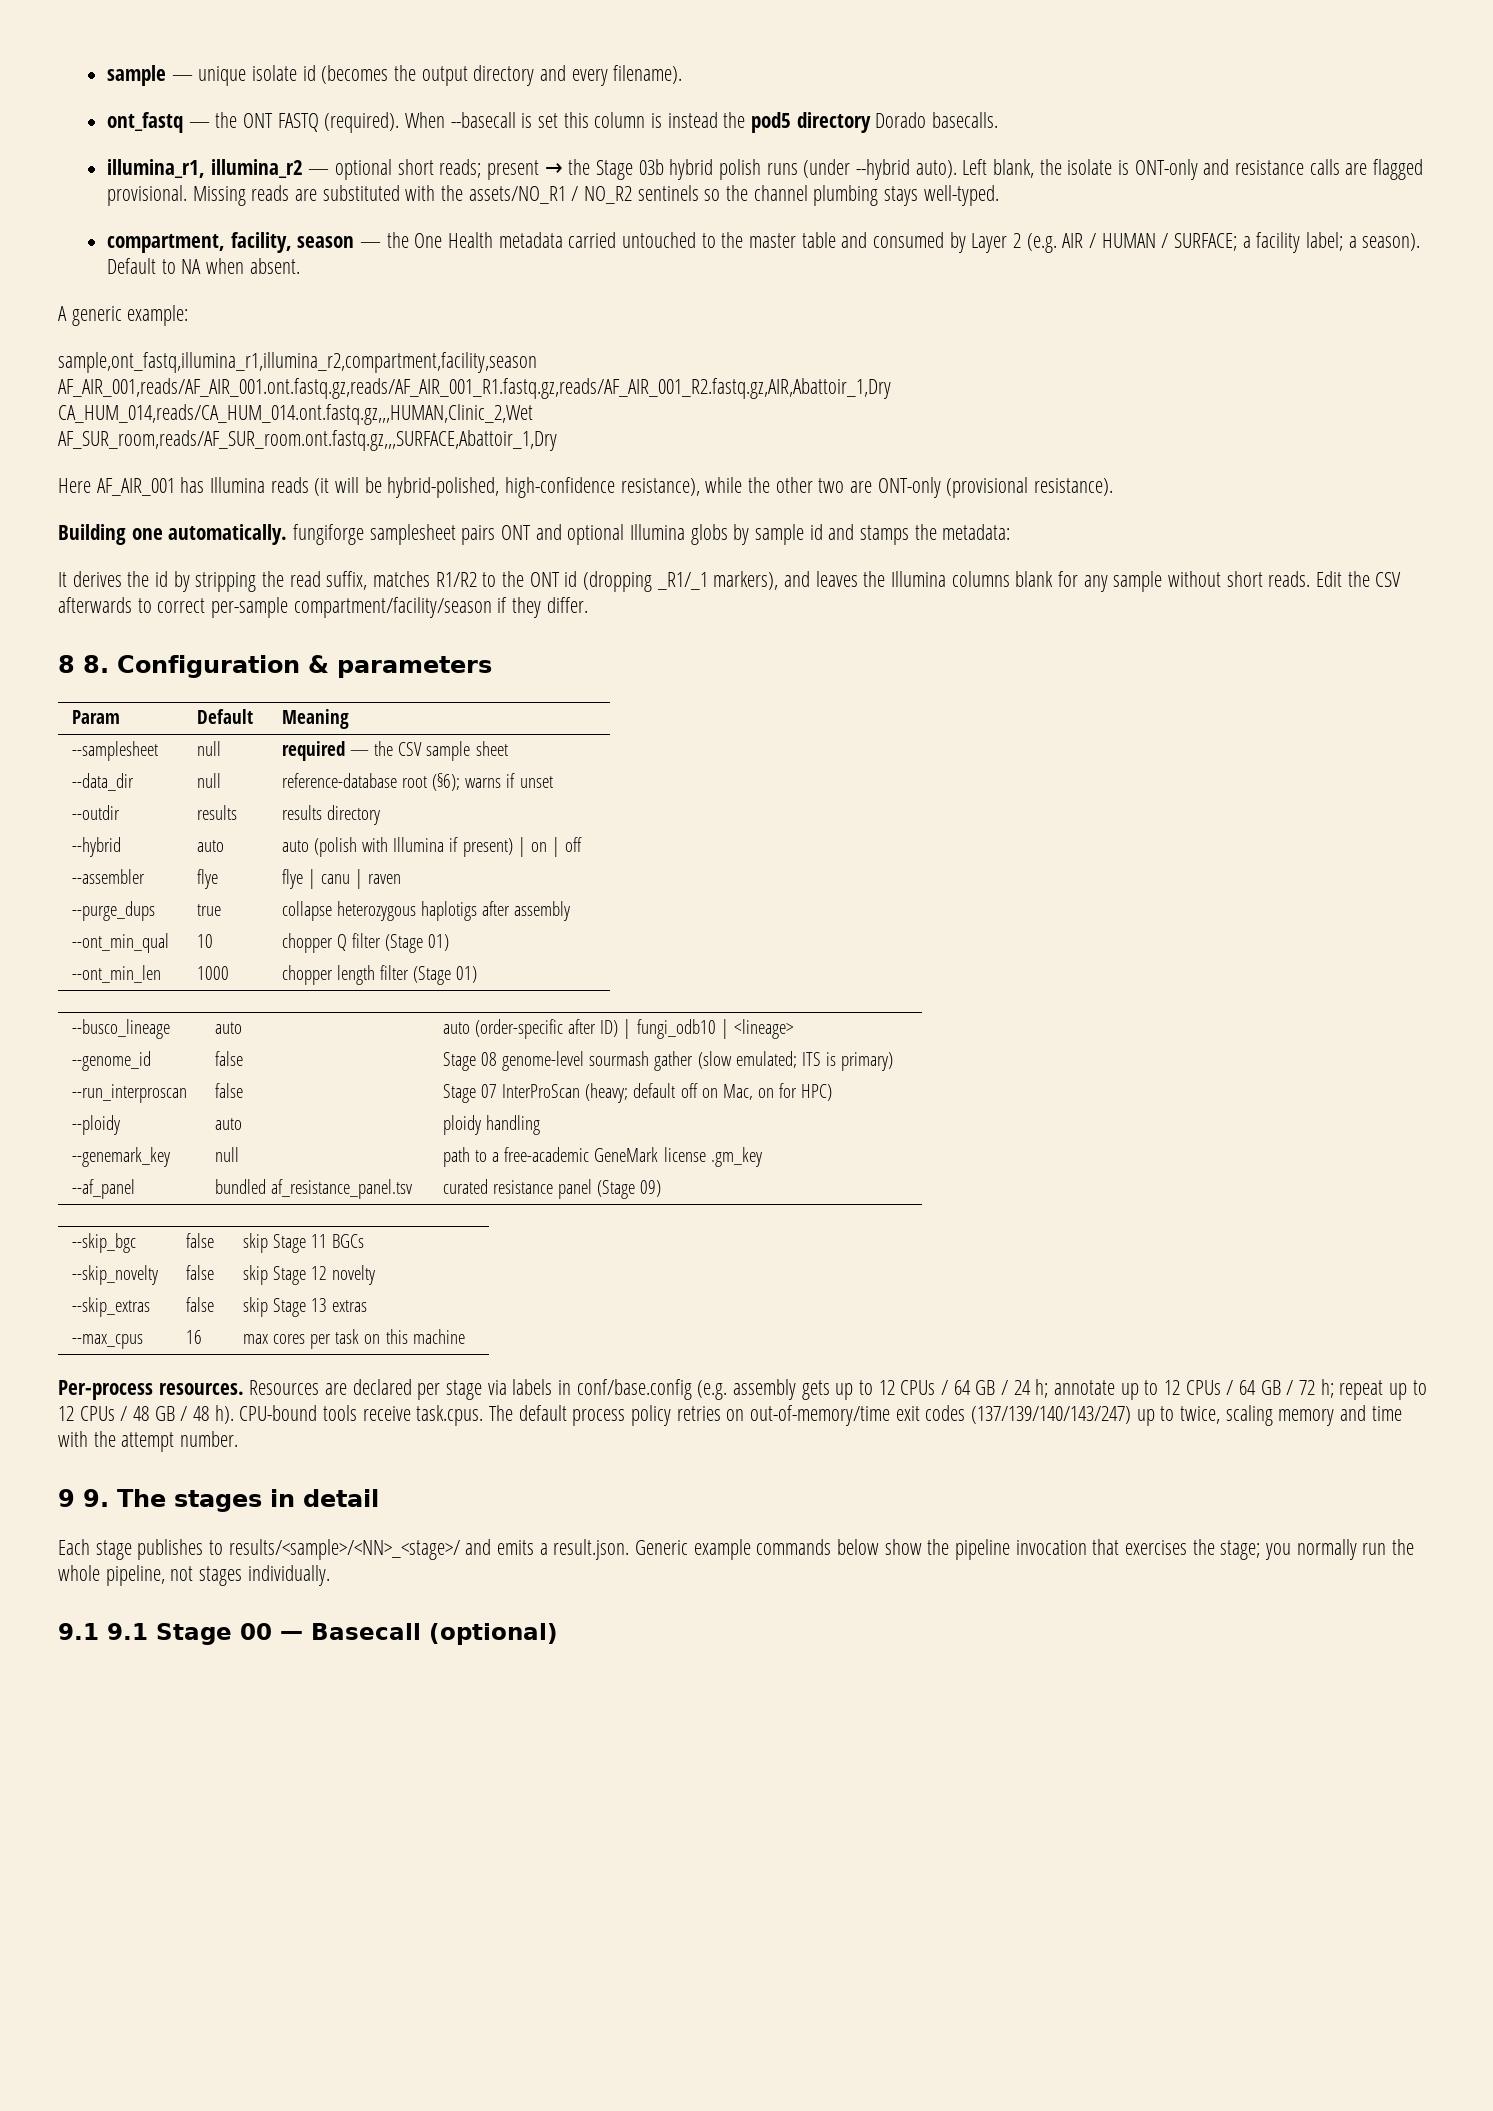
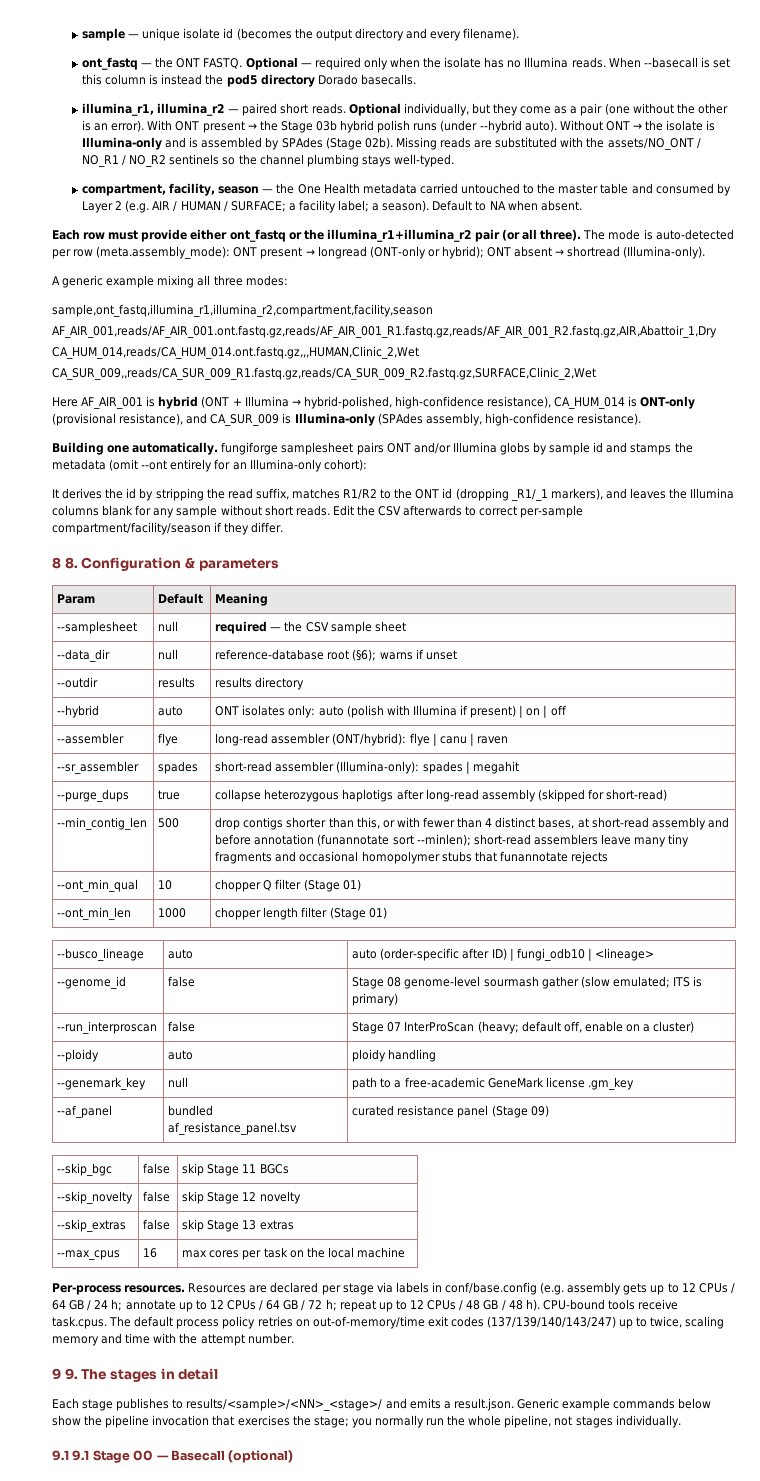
- ont_fastq — the ONT FASTQ (required).
+ ont_fastq — the ONT FASTQ. Optional — required only when the isolate has no Illumina reads.
- illumina_r1, illumina_r2 — optional short reads; present → the Stage 03b hybrid polish runs (under --hybrid auto).
+ illumina_r1, illumina_r2 — paired short reads. Optional individually, but they come as a pair (one without the other is an error). With ONT present → the Stage 03b hybrid polish runs (under --hybrid auto).
- Left blank, the isolate is ONT-only and resistance calls are flagged provisional.
+ Without ONT → the isolate is Illumina-only and is assembled by SPAdes (Stage 02b).
- Missing reads are substituted with the assets/NO_R1 / NO_R2 sentinels so the channel plumbing stays well-typed.
+ Missing reads are substituted with the assets/NO_ONT / NO_R1 / NO_R2 sentinels so the channel plumbing stays well-typed.
- A generic example:
+ Each row must provide either ont_fastq or the illumina_r1+illumina_r2 pair (or all three). The mode is auto-detected per row (meta.assembly_mode): ONT present → longread (ONT-only or hybrid); ONT absent → shortread (Illumina-only).
+ A generic example mixing all three modes:
- AF_SUR_room,reads/AF_SUR_room.ont.fastq.gz,,,SURFACE,Abattoir_1,Dry
+ CA_SUR_009,,reads/CA_SUR_009_R1.fastq.gz,reads/CA_SUR_009_R2.fastq.gz,SURFACE,Clinic_2,Wet
- Here AF_AIR_001 has Illumina reads (it will be hybrid-polished, high-confidence resistance), while the other two are ONT-only (provisional resistance).
+ Here AF_AIR_001 is hybrid (ONT + Illumina → hybrid-polished, high-confidence resistance), CA_HUM_014 is ONT-only (provisional resistance), and CA_SUR_009 is Illumina-only (SPAdes assembly, high-confidence resistance).
- Building one automatically. fungiforge samplesheet pairs ONT and optional Illumina globs by sample id and stamps the metadata:
+ Building one automatically. fungiforge samplesheet pairs ONT and/or Illumina globs by sample id and stamps the metadata (omit --ont entirely for an Illumina-only cohort):
- --hybrid | auto | auto (polish with Illumina if present) | on | off
+ --hybrid | auto | ONT isolates only: auto (polish with Illumina if present) | on | off
- --assembler | flye | flye | canu | raven
+ --assembler | flye | long-read assembler (ONT/hybrid): flye | canu | raven
+ --sr_assembler | spades | short-read assembler (Illumina-only): spades | megahit
- --purge_dups | true | collapse heterozygous haplotigs after assembly
+ --purge_dups | true | collapse heterozygous haplotigs after long-read assembly (skipped for short-read)
+ --min_contig_len | 500 | drop contigs shorter than this, or with fewer than 4 distinct bases, at short-read assembly and before annotation (funannotate sort --minlen); short-read assemblers leave many tiny fragments and occasional homopolymer stubs that funannotate rejects
- --run_interproscan | false | Stage 07 InterProScan (heavy; default off on Mac, on for HPC)
+ --run_interproscan | false | Stage 07 InterProScan (heavy; default off, enable on a cluster)
- --max_cpus | 16 | max cores per task on this machine
+ --max_cpus | 16 | max cores per task on the local machine

